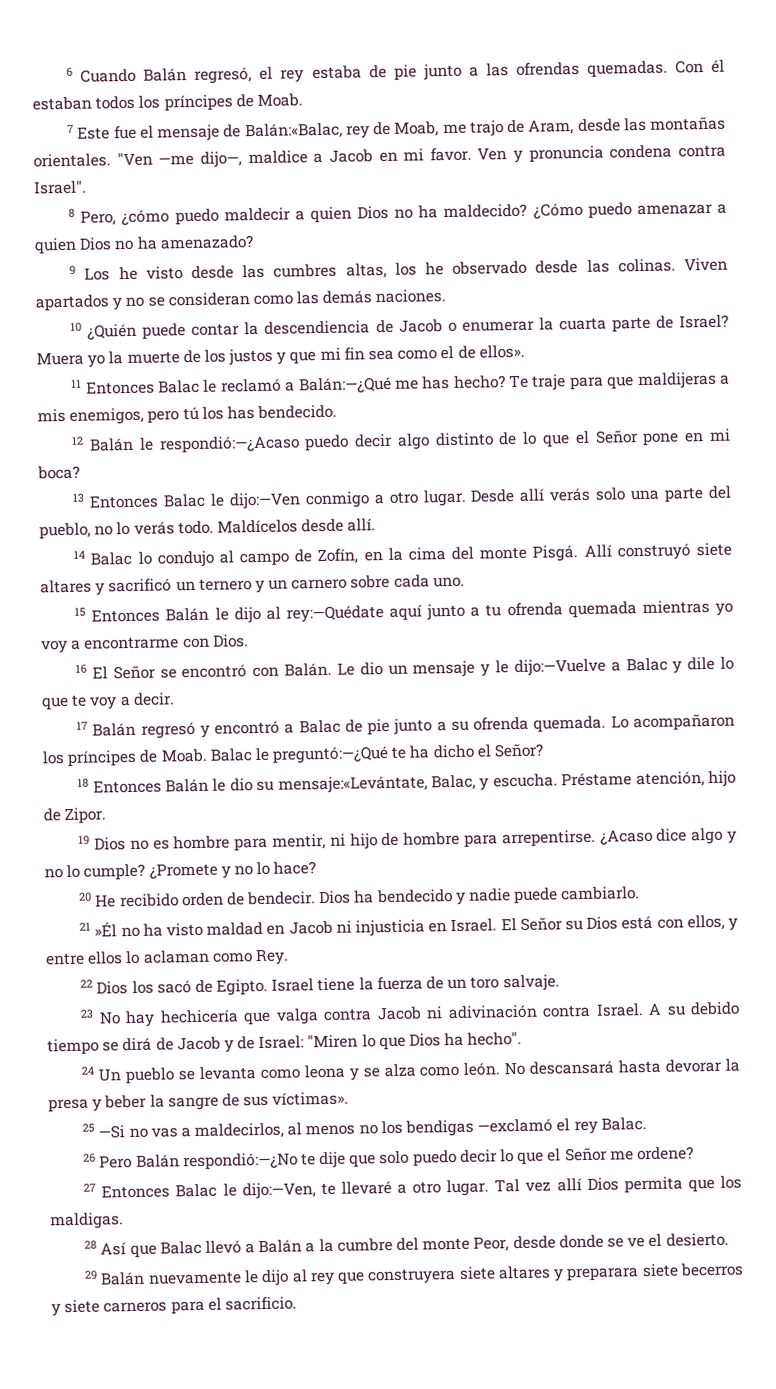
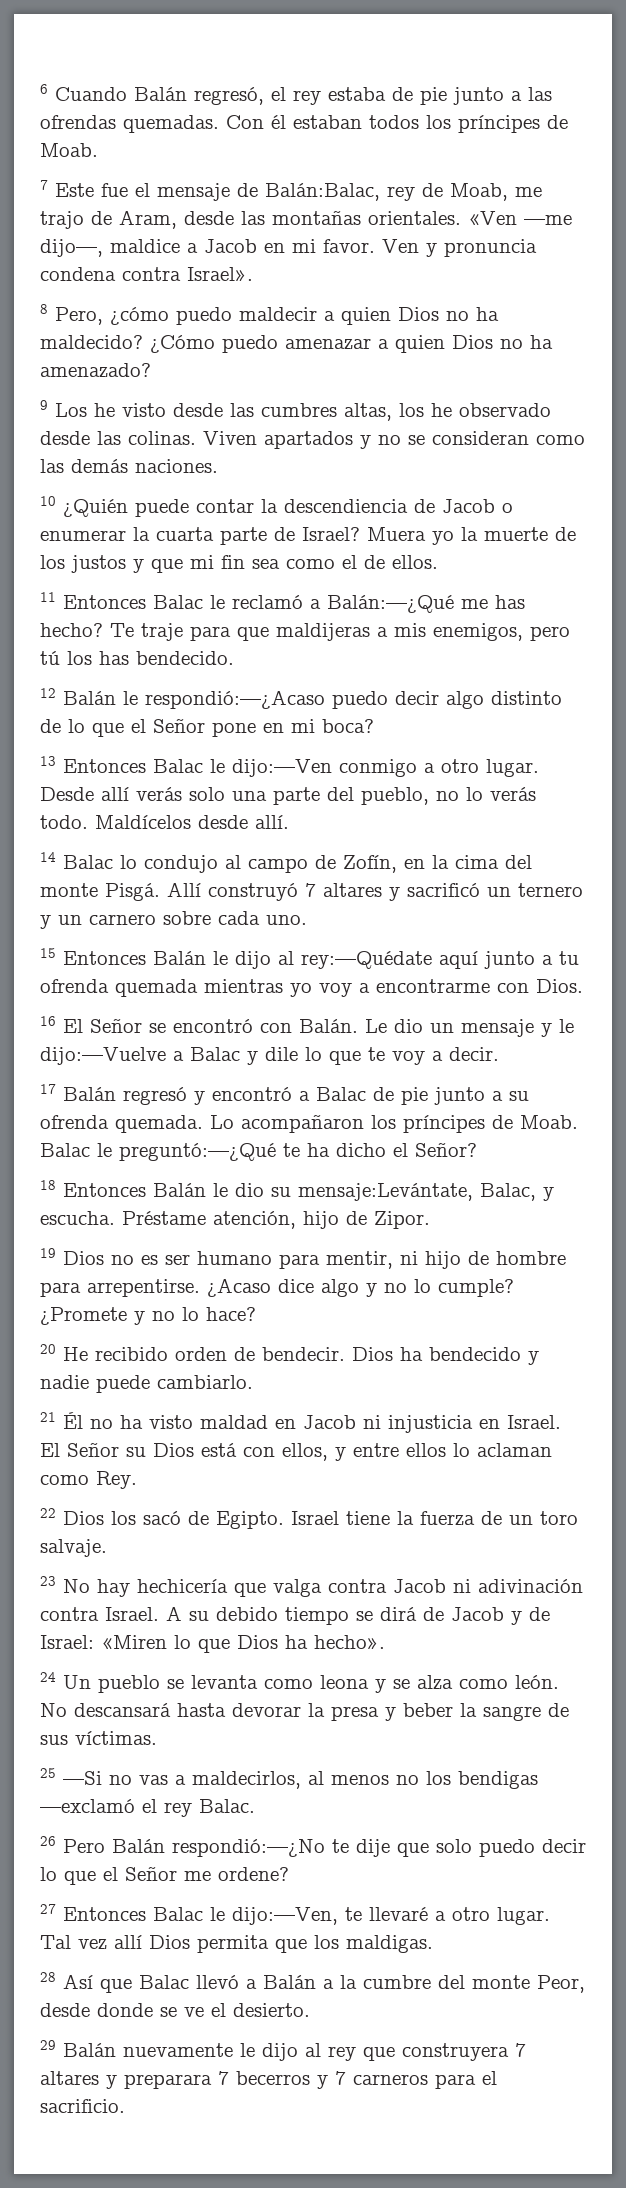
- 7 Este fue el mensaje de Balán:«Balac, rey de Moab, me trajo de Aram, desde las montañas orientales.
+ 7 Este fue el mensaje de Balán:Balac, rey de Moab, me trajo de Aram, desde las montañas orientales.
- "Ven —me dijo—, maldice a Jacob en mi favor.
+ «Ven —me dijo—, maldice a Jacob en mi favor.
- Ven y pronuncia condena contra Israel".
+ Ven y pronuncia condena contra Israel».
- Muera yo la muerte de los justos y que mi fin sea como el de ellos».
+ Muera yo la muerte de los justos y que mi fin sea como el de ellos.
- Allí construyó siete altares y sacrificó un ternero y un carnero sobre cada uno.
+ Allí construyó 7 altares y sacrificó un ternero y un carnero sobre cada uno.
- 18 Entonces Balán le dio su mensaje:«Levántate, Balac, y escucha.
+ 18 Entonces Balán le dio su mensaje:Levántate, Balac, y escucha.
- 19 Dios no es hombre para mentir, ni hijo de hombre para arrepentirse.
+ 19 Dios no es ser humano para mentir, ni hijo de hombre para arrepentirse.
- 21 »Él no ha visto maldad en Jacob ni injusticia en Israel.
+ 21 Él no ha visto maldad en Jacob ni injusticia en Israel.
- A su debido tiempo se dirá de Jacob y de Israel: "Miren lo que Dios ha hecho".
+ A su debido tiempo se dirá de Jacob y de Israel: «Miren lo que Dios ha hecho».
- No descansará hasta devorar la presa y beber la sangre de sus víctimas».
+ No descansará hasta devorar la presa y beber la sangre de sus víctimas.
- 29 Balán nuevamente le dijo al rey que construyera siete altares y preparara siete becerros y siete carneros para el sacrificio.
+ 29 Balán nuevamente le dijo al rey que construyera 7 altares y preparara 7 becerros y 7 carneros para el sacrificio.

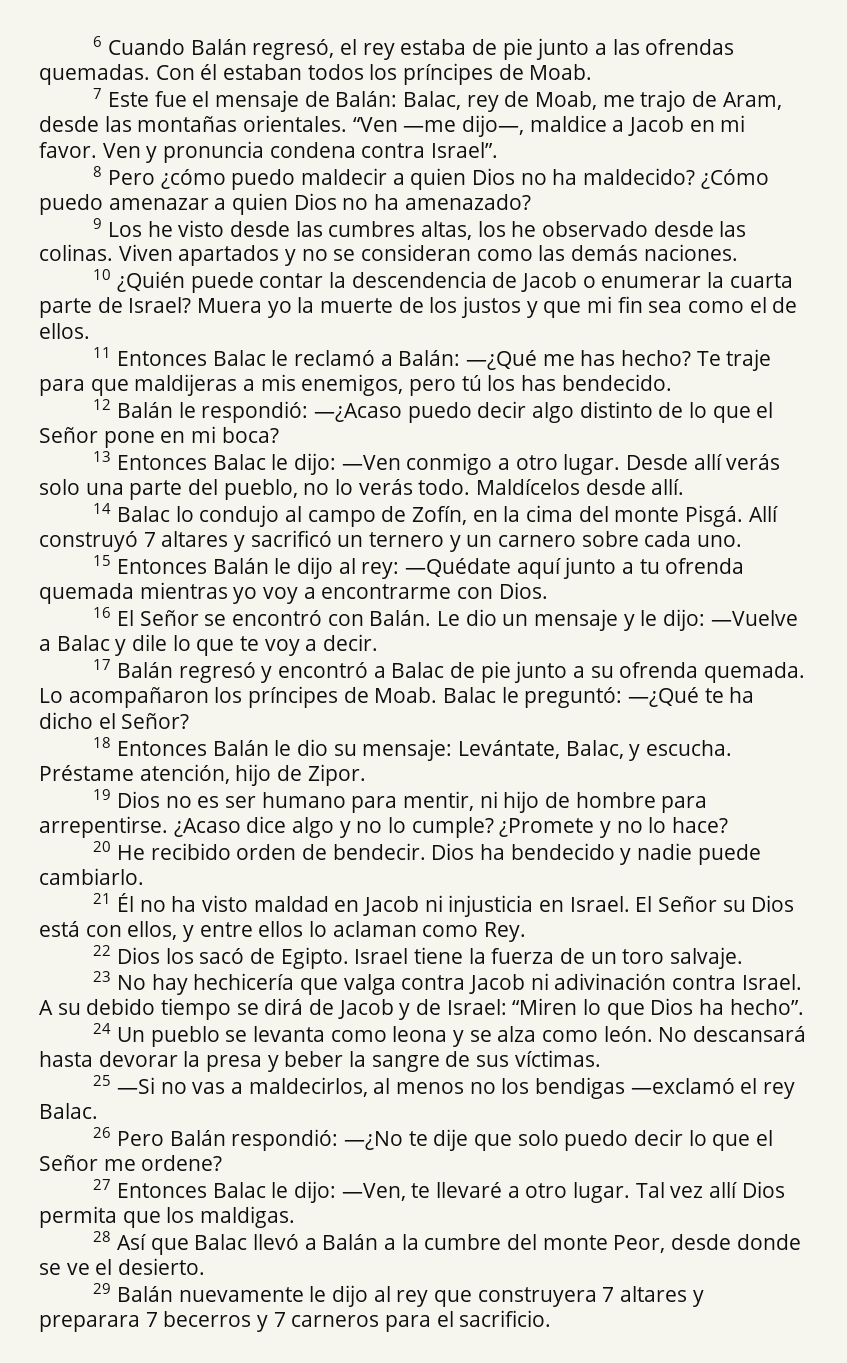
- 7 Este fue el mensaje de Balán:Balac, rey de Moab, me trajo de Aram, desde las montañas orientales.
+ 7 Este fue el mensaje de Balán: Balac, rey de Moab, me trajo de Aram, desde las montañas orientales.
- «Ven —me dijo—, maldice a Jacob en mi favor.
+ “Ven —me dijo—, maldice a Jacob en mi favor.
- Ven y pronuncia condena contra Israel».
+ Ven y pronuncia condena contra Israel”.
- 8 Pero, ¿cómo puedo maldecir a quien Dios no ha maldecido?
+ 8 Pero ¿cómo puedo maldecir a quien Dios no ha maldecido?
- 10 ¿Quién puede contar la descendiencia de Jacob o enumerar la cuarta parte de Israel?
+ 10 ¿Quién puede contar la descendencia de Jacob o enumerar la cuarta parte de Israel?
- 11 Entonces Balac le reclamó a Balán:—¿Qué me has hecho?
+ 11 Entonces Balac le reclamó a Balán: —¿Qué me has hecho?
- 12 Balán le respondió:—¿Acaso puedo decir algo distinto de lo que el Señor pone en mi boca?
+ 12 Balán le respondió: —¿Acaso puedo decir algo distinto de lo que el Señor pone en mi boca?
- 13 Entonces Balac le dijo:—Ven conmigo a otro lugar.
+ 13 Entonces Balac le dijo: —Ven conmigo a otro lugar.
- 15 Entonces Balán le dijo al rey:—Quédate aquí junto a tu ofrenda quemada mientras yo voy a encontrarme con Dios.
+ 15 Entonces Balán le dijo al rey: —Quédate aquí junto a tu ofrenda quemada mientras yo voy a encontrarme con Dios.
- Le dio un mensaje y le dijo:—Vuelve a Balac y dile lo que te voy a decir.
+ Le dio un mensaje y le dijo: —Vuelve a Balac y dile lo que te voy a decir.
- Balac le preguntó:—¿Qué te ha dicho el Señor?
+ Balac le preguntó: —¿Qué te ha dicho el Señor?
- 18 Entonces Balán le dio su mensaje:Levántate, Balac, y escucha.
+ 18 Entonces Balán le dio su mensaje: Levántate, Balac, y escucha.
- A su debido tiempo se dirá de Jacob y de Israel: «Miren lo que Dios ha hecho».
+ A su debido tiempo se dirá de Jacob y de Israel: “Miren lo que Dios ha hecho”.
- 26 Pero Balán respondió:—¿No te dije que solo puedo decir lo que el Señor me ordene?
+ 26 Pero Balán respondió: —¿No te dije que solo puedo decir lo que el Señor me ordene?
- 27 Entonces Balac le dijo:—Ven, te llevaré a otro lugar.
+ 27 Entonces Balac le dijo: —Ven, te llevaré a otro lugar.

